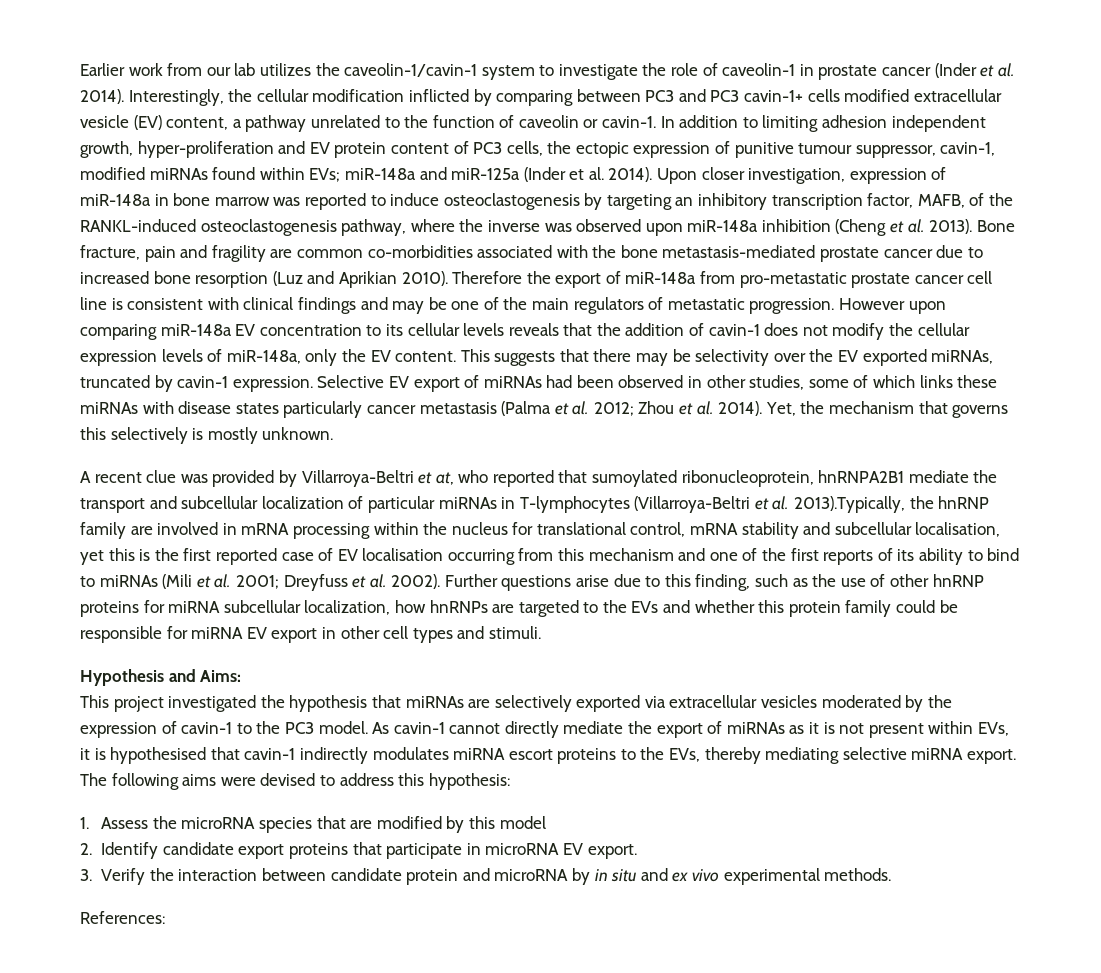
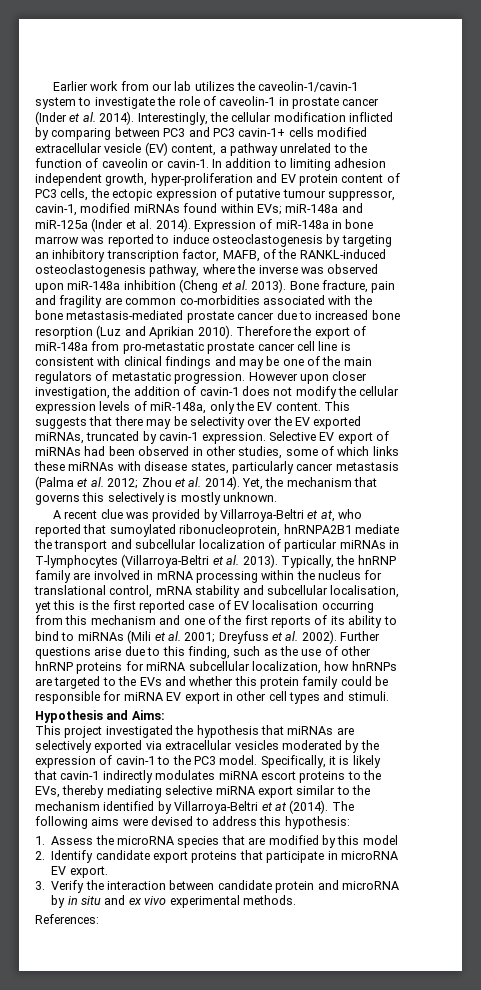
- In addition to limiting adhesion independent growth, hyper-proliferation and EV protein content of PC3 cells, the ectopic expression of punitive tumour suppressor, cavin-1, modified miRNAs found within EVs; miR-148a and miR-125a (Inder et al. 2014).
+ In addition to limiting adhesion independent growth, hyper-proliferation and EV protein content of PC3 cells, the ectopic expression of putative tumour suppressor, cavin-1, modified miRNAs found within EVs; miR-148a and miR-125a (Inder et al. 2014).
- Upon closer investigation, expression of miR-148a in bone marrow was reported to induce osteoclastogenesis by targeting an inhibitory transcription factor, MAFB, of the RANKL-induced osteoclastogenesis pathway, where the inverse was observed upon miR-148a inhibition (Cheng et al. 2013).
+ Expression of miR-148a in bone marrow was reported to induce osteoclastogenesis by targeting an inhibitory transcription factor, MAFB, of the RANKL-induced osteoclastogenesis pathway, where the inverse was observed upon miR-148a inhibition (Cheng et al. 2013).
- However upon comparing miR-148a EV concentration to its cellular levels reveals that the addition of cavin-1 does not modify the cellular expression levels of miR-148a, only the EV content.
+ However upon closer investigation, the addition of cavin-1 does not modify the cellular expression levels of miR-148a, only the EV content.
- Selective EV export of miRNAs had been observed in other studies, some of which links these miRNAs with disease states particularly cancer metastasis (Palma et al. 2012; Zhou et al. 2014).
+ Selective EV export of miRNAs had been observed in other studies, some of which links these miRNAs with disease states, particularly cancer metastasis (Palma et al. 2012; Zhou et al. 2014).
- A recent clue was provided by Villarroya-Beltri et at, who reported that sumoylated ribonucleoprotein, hnRNPA2B1 mediate the transport and subcellular localization of particular miRNAs in T-lymphocytes (Villarroya-Beltri et al. 2013).Typically, the hnRNP family are involved in mRNA processing within the nucleus for translational control, mRNA stability and subcellular localisation, yet this is the first reported case of EV localisation occurring from this mechanism and one of the first reports of its ability to bind to miRNAs (Mili et al. 2001;
+ A recent clue was provided by Villarroya-Beltri et at, who reported that sumoylated ribonucleoprotein, hnRNPA2B1 mediate the transport and subcellular localization of particular miRNAs in T-lymphocytes (Villarroya-Beltri et al. 2013). Typically, the hnRNP family are involved in mRNA processing within the nucleus for translational control, mRNA stability and subcellular localisation, yet this is the first reported case of EV localisation occurring from this mechanism and one of the first reports of its ability to bind to miRNAs (Mili et al. 2001;
- As cavin-1 cannot directly mediate the export of miRNAs as it is not present within EVs, it is hypothesised that cavin-1 indirectly modulates miRNA escort proteins to the EVs, thereby mediating selective miRNA export.
+ Specifically, it is likely that cavin-1 indirectly modulates miRNA escort proteins to the EVs, thereby mediating selective miRNA export similar to the mechanism identified by Villarroya-Beltri et at (2014).

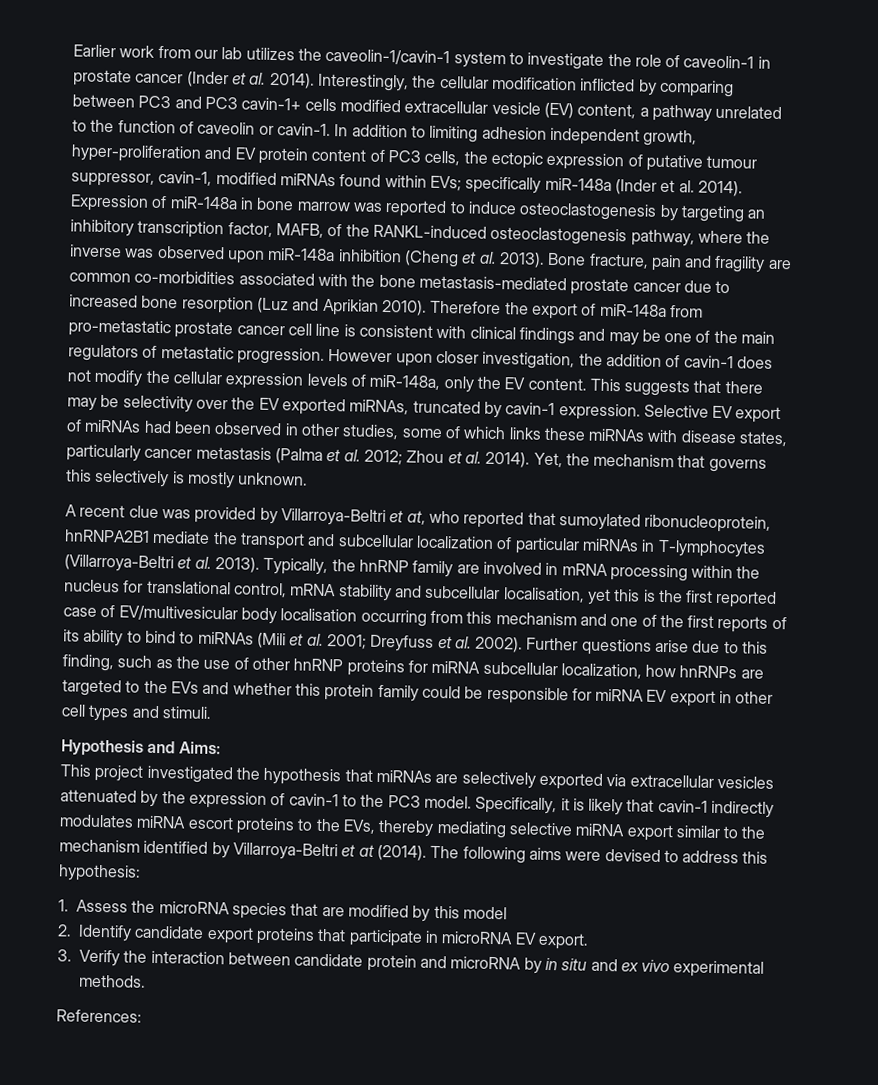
- In addition to limiting adhesion independent growth, hyper-proliferation and EV protein content of PC3 cells, the ectopic expression of putative tumour suppressor, cavin-1, modified miRNAs found within EVs; miR-148a and miR-125a (Inder et al. 2014).
+ In addition to limiting adhesion independent growth, hyper-proliferation and EV protein content of PC3 cells, the ectopic expression of putative tumour suppressor, cavin-1, modified miRNAs found within EVs; specifically miR-148a (Inder et al. 2014).
- Typically, the hnRNP family are involved in mRNA processing within the nucleus for translational control, mRNA stability and subcellular localisation, yet this is the first reported case of EV localisation occurring from this mechanism and one of the first reports of its ability to bind to miRNAs (Mili et al. 2001; Dreyfuss et al. 2002).
+ Typically, the hnRNP family are involved in mRNA processing within the nucleus for translational control, mRNA stability and subcellular localisation, yet this is the first reported case of EV/multivesicular body localisation occurring from this mechanism and one of the first reports of its ability to bind to miRNAs (Mili et al. 2001; Dreyfuss et al. 2002).
- This project investigated the hypothesis that miRNAs are selectively exported via extracellular vesicles moderated by the expression of cavin-1 to the PC3 model.
+ This project investigated the hypothesis that miRNAs are selectively exported via extracellular vesicles attenuated by the expression of cavin-1 to the PC3 model.

